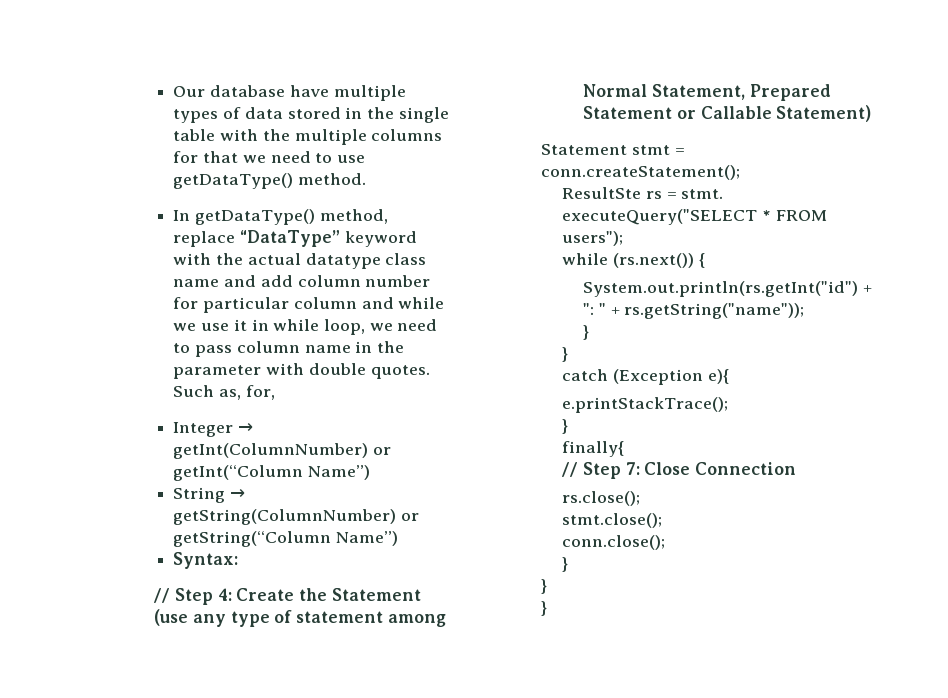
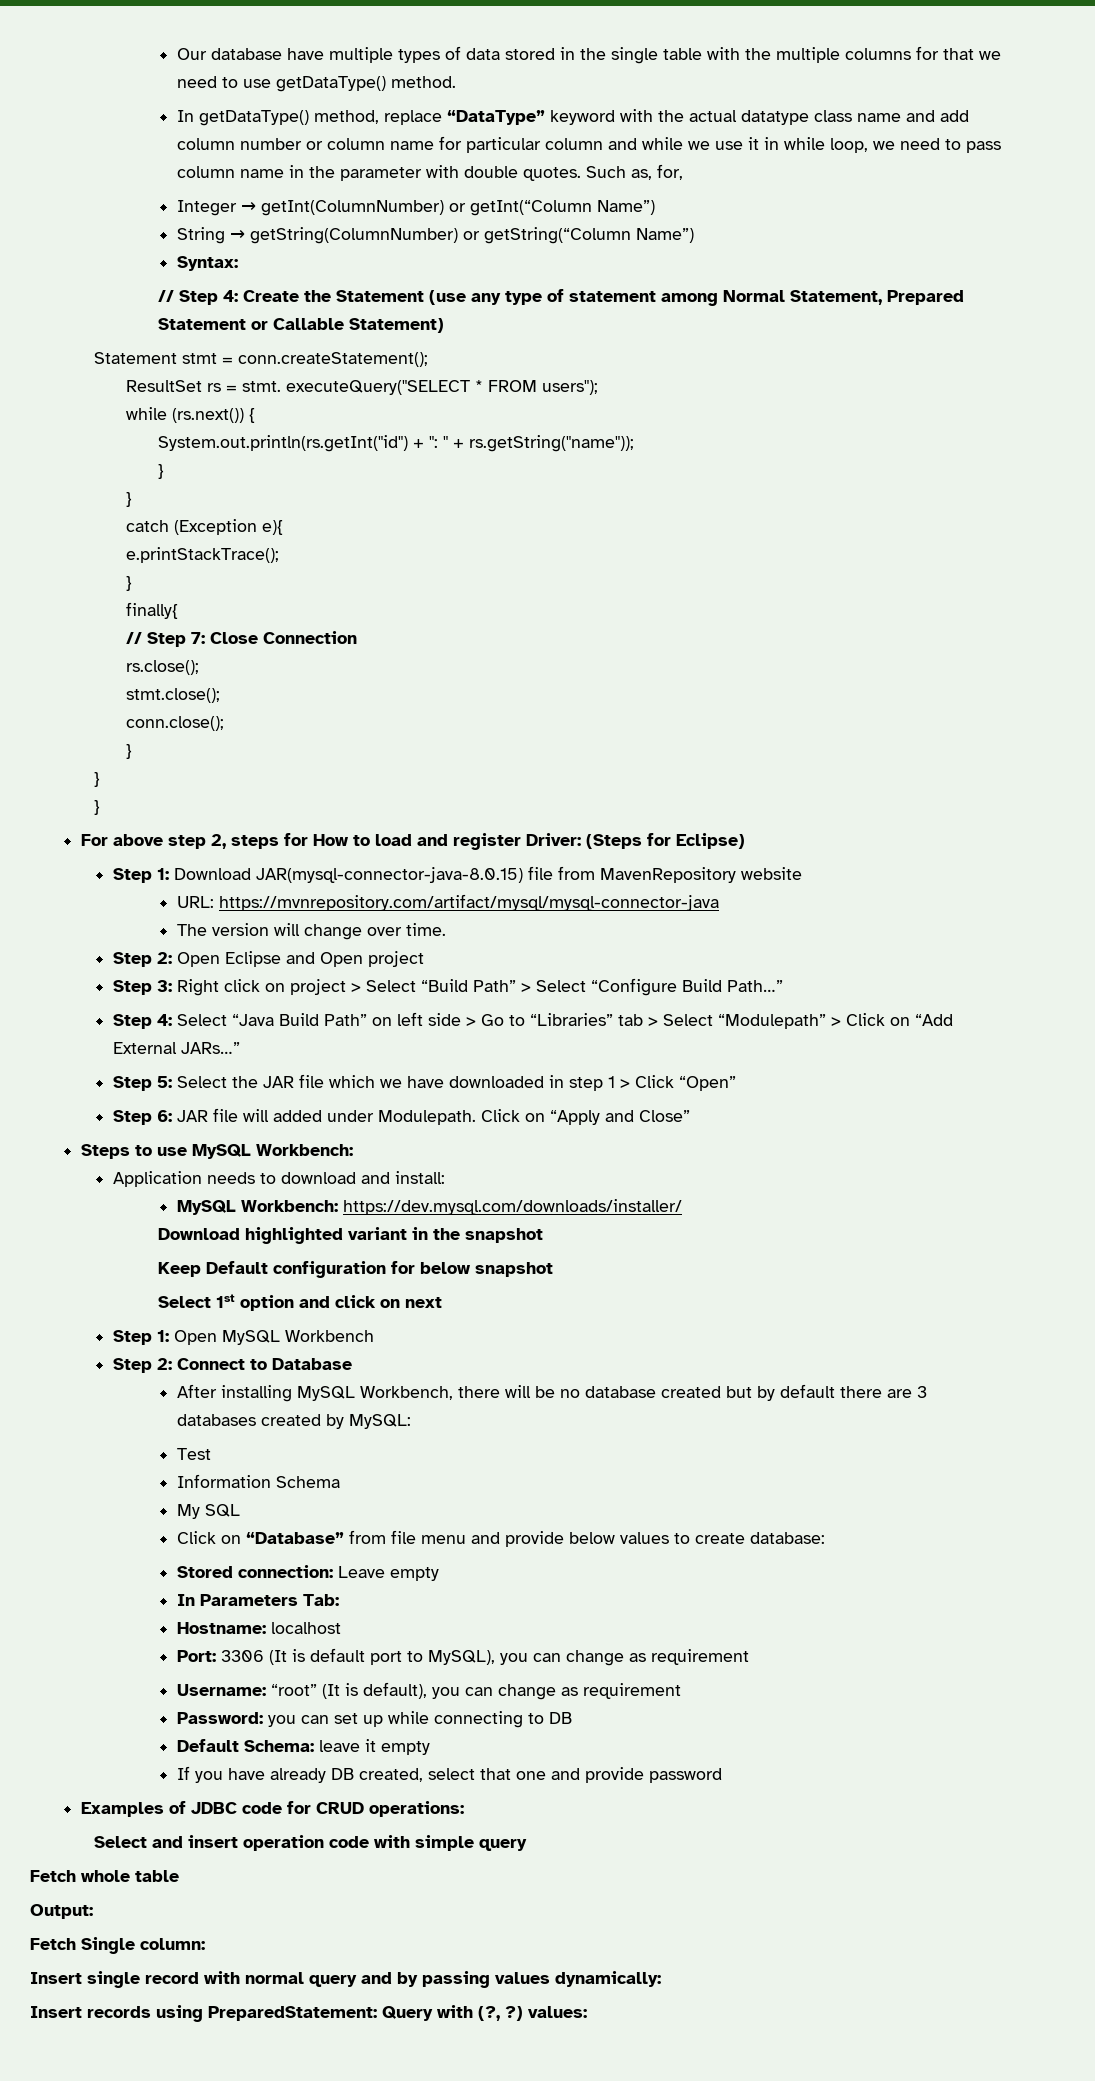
- In getDataType() method, replace “DataType” keyword with the actual datatype class name and add column number for particular column and while we use it in while loop, we need to pass column name in the parameter with double quotes.
+ In getDataType() method, replace “DataType” keyword with the actual datatype class name and add column number or column name for particular column and while we use it in while loop, we need to pass column name in the parameter with double quotes.
- ResultSte rs = stmt. executeQuery("SELECT * FROM users");
+ ResultSet rs = stmt. executeQuery("SELECT * FROM users");
+ For above step 2, steps for How to load and register Driver: (Steps for Eclipse)
+ Step 1: Download JAR(mysql-connector-java-8.0.15) file from MavenRepository website
+ URL: https://mvnrepository.com/artifact/mysql/mysql-connector-java
+ The version will change over time.
+ Step 2: Open Eclipse and Open project
+ Step 3: Right click on project > Select “Build Path” > Select “Configure Build Path…”
+ Step 4: Select “Java Build Path” on left side > Go to “Libraries” tab > Select “Modulepath” > Click on “Add External JARs…”
+ Step 5: Select the JAR file which we have downloaded in step 1 > Click “Open”
+ Step 6: JAR file will added under Modulepath. Click on “Apply and Close”
+ Steps to use MySQL Workbench:
+ Application needs to download and install:
+ MySQL Workbench: https://dev.mysql.com/downloads/installer/
+ Download highlighted variant in the snapshot
+ Keep Default configuration for below snapshot
+ Select 1st option and click on next
+ Step 1: Open MySQL Workbench
+ Step 2: Connect to Database
+ After installing MySQL Workbench, there will be no database created but by default there are 3 databases created by MySQL:
+ Test
+ Information Schema
+ My SQL
+ Click on “Database” from file menu and provide below values to create database:
+ Stored connection: Leave empty
+ In Parameters Tab:
+ Hostname: localhost
+ Port: 3306 (It is default port to MySQL), you can change as requirement
+ Username: “root” (It is default), you can change as requirement
+ Password: you can set up while connecting to DB
+ Default Schema: leave it empty
+ If you have already DB created, select that one and provide password
+ Examples of JDBC code for CRUD operations:
+ Select and insert operation code with simple query
+ Fetch whole table
+ Output:
+ Fetch Single column:
+ Insert single record with normal query and by passing values dynamically:
+ Insert records using PreparedStatement: Query with (?, ?) values:

